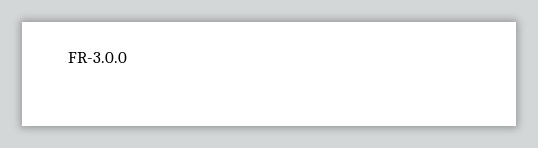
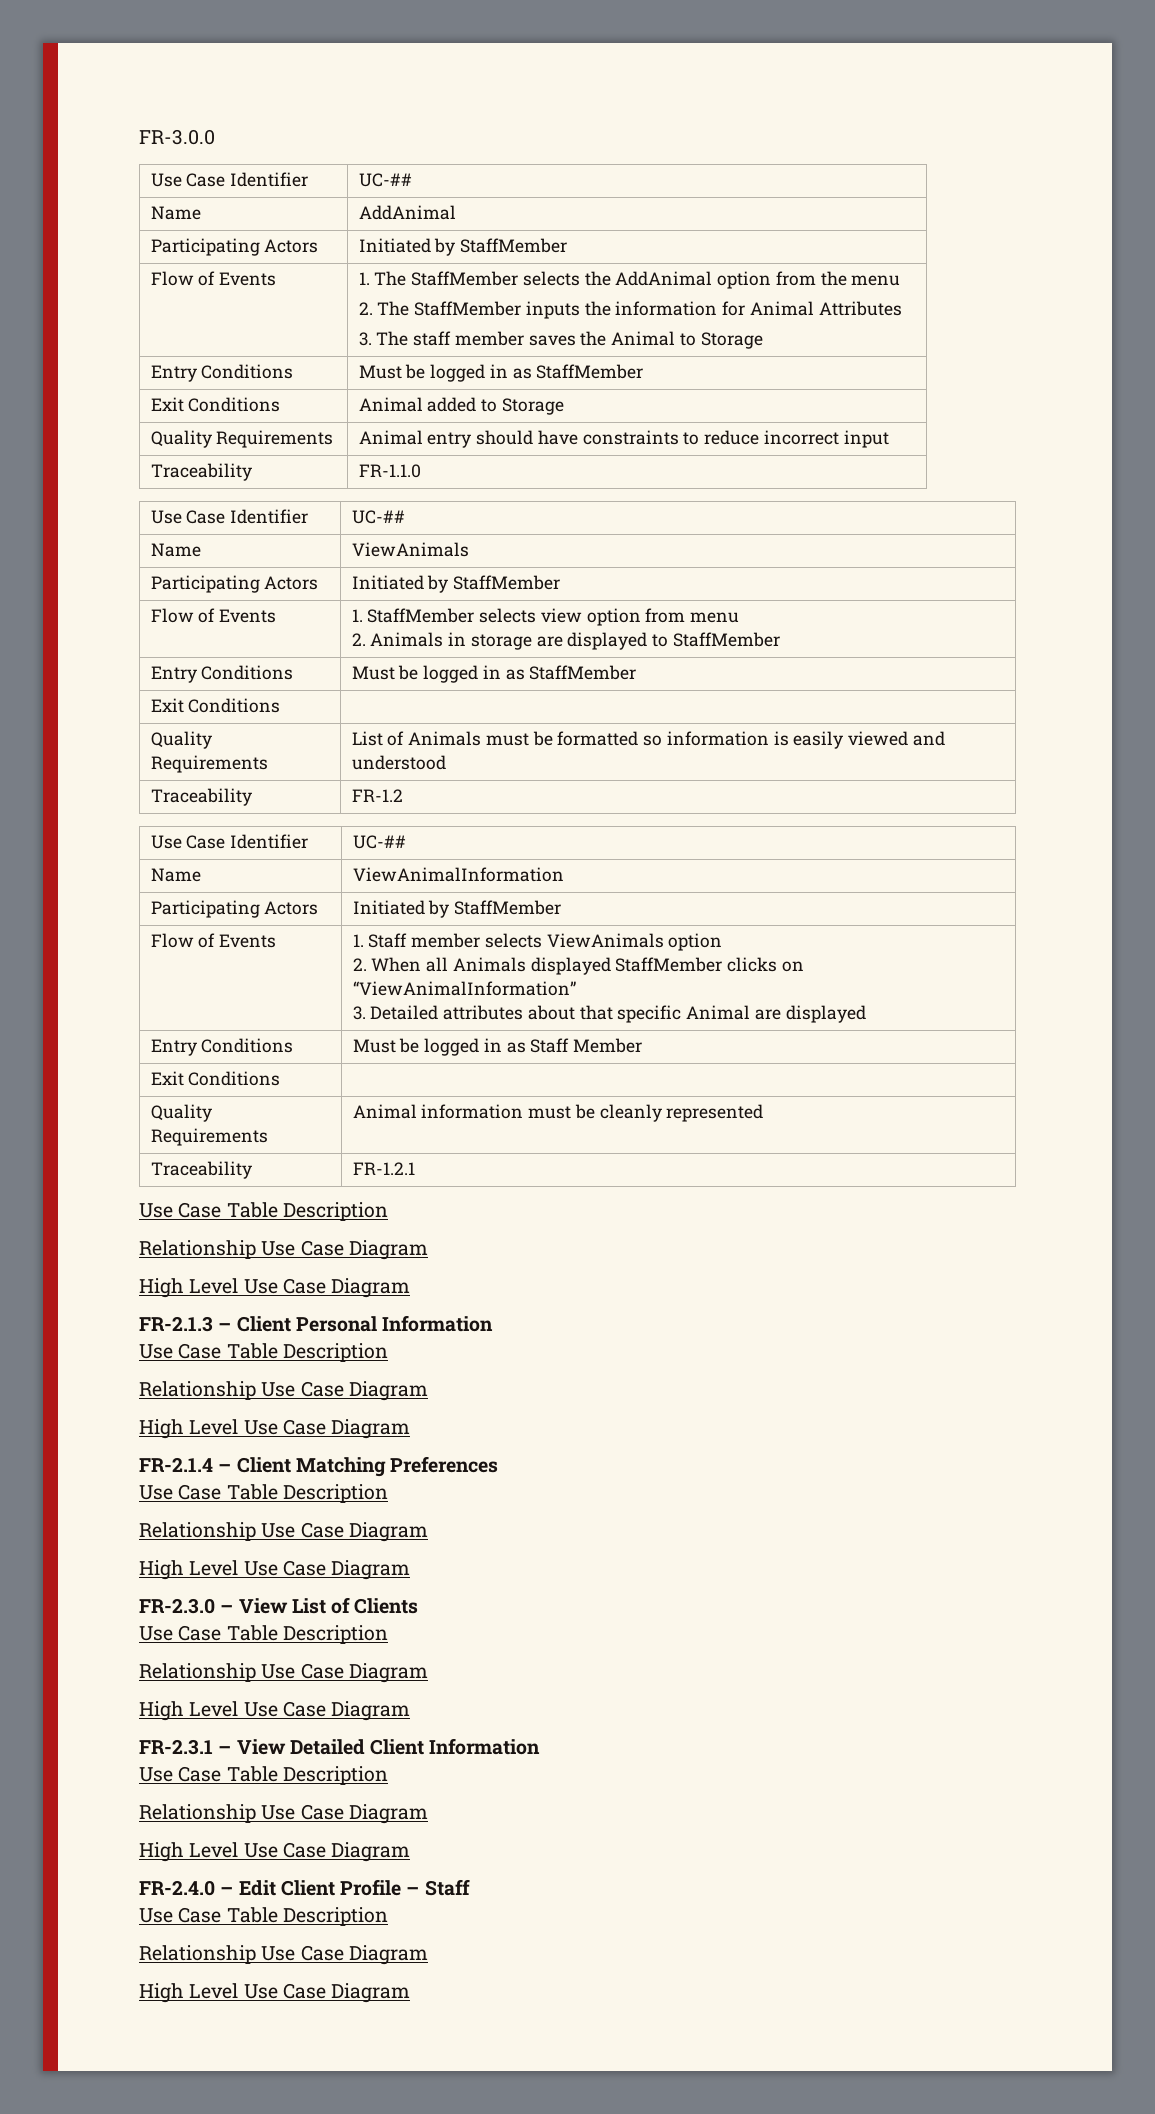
  FR-3.0.0
+ Use Case Identifier | UC-##
+ Name | AddAnimal
+ Participating Actors | Initiated by StaffMember
+ Flow of Events | 1. The StaffMember selects the AddAnimal option from the menu
+ 2. The StaffMember inputs the information for Animal Attributes
+ 3. The staff member saves the Animal to Storage
+ Entry Conditions | Must be logged in as StaffMember
+ Exit Conditions | Animal added to Storage
+ Quality Requirements | Animal entry should have constraints to reduce incorrect input
+ Traceability | FR-1.1.0
+ Use Case Identifier | UC-##
+ Name | ViewAnimals
+ Participating Actors | Initiated by StaffMember
+ Flow of Events | 1. StaffMember selects view option from menu
+ 2. Animals in storage are displayed to StaffMember
+ Entry Conditions | Must be logged in as StaffMember
+ Exit Conditions |
+ Quality Requirements | List of Animals must be formatted so information is easily viewed and understood
+ Traceability | FR-1.2
+ Use Case Identifier | UC-##
+ Name | ViewAnimalInformation
+ Participating Actors | Initiated by StaffMember
+ Flow of Events | 1. Staff member selects ViewAnimals option
+ 2. When all Animals displayed StaffMember clicks on “ViewAnimalInformation”
+ 3. Detailed attributes about that specific Animal are displayed
+ Entry Conditions | Must be logged in as Staff Member
+ Exit Conditions |
+ Quality Requirements | Animal information must be cleanly represented
+ Traceability | FR-1.2.1
+ Use Case Table Description
+ Relationship Use Case Diagram
+ High Level Use Case Diagram
+ FR-2.1.3 – Client Personal Information
+ Use Case Table Description
+ Relationship Use Case Diagram
+ High Level Use Case Diagram
+ FR-2.1.4 – Client Matching Preferences
+ Use Case Table Description
+ Relationship Use Case Diagram
+ High Level Use Case Diagram
+ FR-2.3.0 – View List of Clients
+ Use Case Table Description
+ Relationship Use Case Diagram
+ High Level Use Case Diagram
+ FR-2.3.1 – View Detailed Client Information
+ Use Case Table Description
+ Relationship Use Case Diagram
+ High Level Use Case Diagram
+ FR-2.4.0 – Edit Client Profile – Staff
+ Use Case Table Description
+ Relationship Use Case Diagram
+ High Level Use Case Diagram

